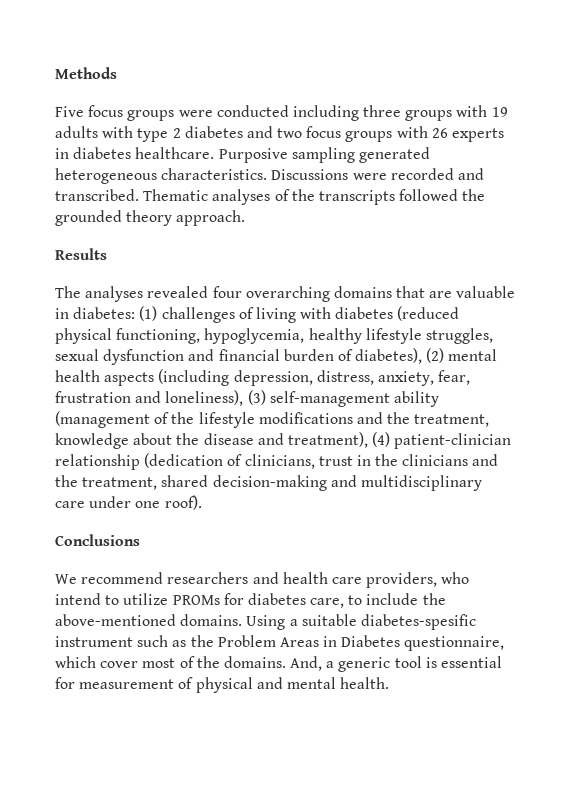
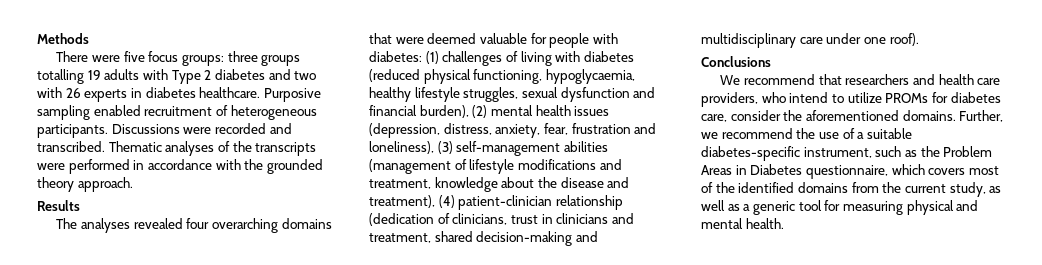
- Five focus groups were conducted including three groups with 19 adults with type 2 diabetes and two focus groups with 26 experts in diabetes healthcare.
+ There were five focus groups: three groups totalling 19 adults with Type 2 diabetes and two with 26 experts in diabetes healthcare.
- Purposive sampling generated heterogeneous characteristics.
+ Purposive sampling enabled recruitment of heterogeneous participants.
- Thematic analyses of the transcripts followed the grounded theory approach.
+ Thematic analyses of the transcripts were performed in accordance with the grounded theory approach.
- The analyses revealed four overarching domains that are valuable in diabetes:
+ The analyses revealed four overarching domains that were deemed valuable for people with diabetes:
- (1) challenges of living with diabetes (reduced physical functioning, hypoglycemia, healthy lifestyle struggles, sexual dysfunction and financial burden of diabetes), (2) mental health aspects (including depression, distress, anxiety, fear, frustration and loneliness), (3) self-management ability (management of the lifestyle modifications and the treatment, knowledge about the disease and treatment), (4) patient-clinician relationship (dedication of clinicians, trust in the clinicians and the treatment, shared decision-making and multidisciplinary care under one roof).
+ (1) challenges of living with diabetes (reduced physical functioning, hypoglycaemia, healthy lifestyle struggles, sexual dysfunction and financial burden), (2) mental health issues (depression, distress, anxiety, fear, frustration and loneliness), (3) self-management abilities (management of lifestyle modifications and treatment, knowledge about the disease and treatment), (4) patient-clinician relationship (dedication of clinicians, trust in clinicians and treatment, shared decision-making and multidisciplinary care under one roof).
- We recommend researchers and health care providers, who intend to utilize PROMs for diabetes care, to include the above-mentioned domains. Using a suitable diabetes-spesific instrument such as the Problem Areas in Diabetes questionnaire, which cover most of the domains. And, a generic tool is essential for measurement of physical and mental health.
+ We recommend that researchers and health care providers, who intend to utilize PROMs for diabetes care, consider the aforementioned domains. Further, we recommend the use of a suitable diabetes-specific instrument, such as the Problem Areas in Diabetes questionnaire, which covers most of the identified domains from the current study, as well as a generic tool for measuring physical and mental health.

